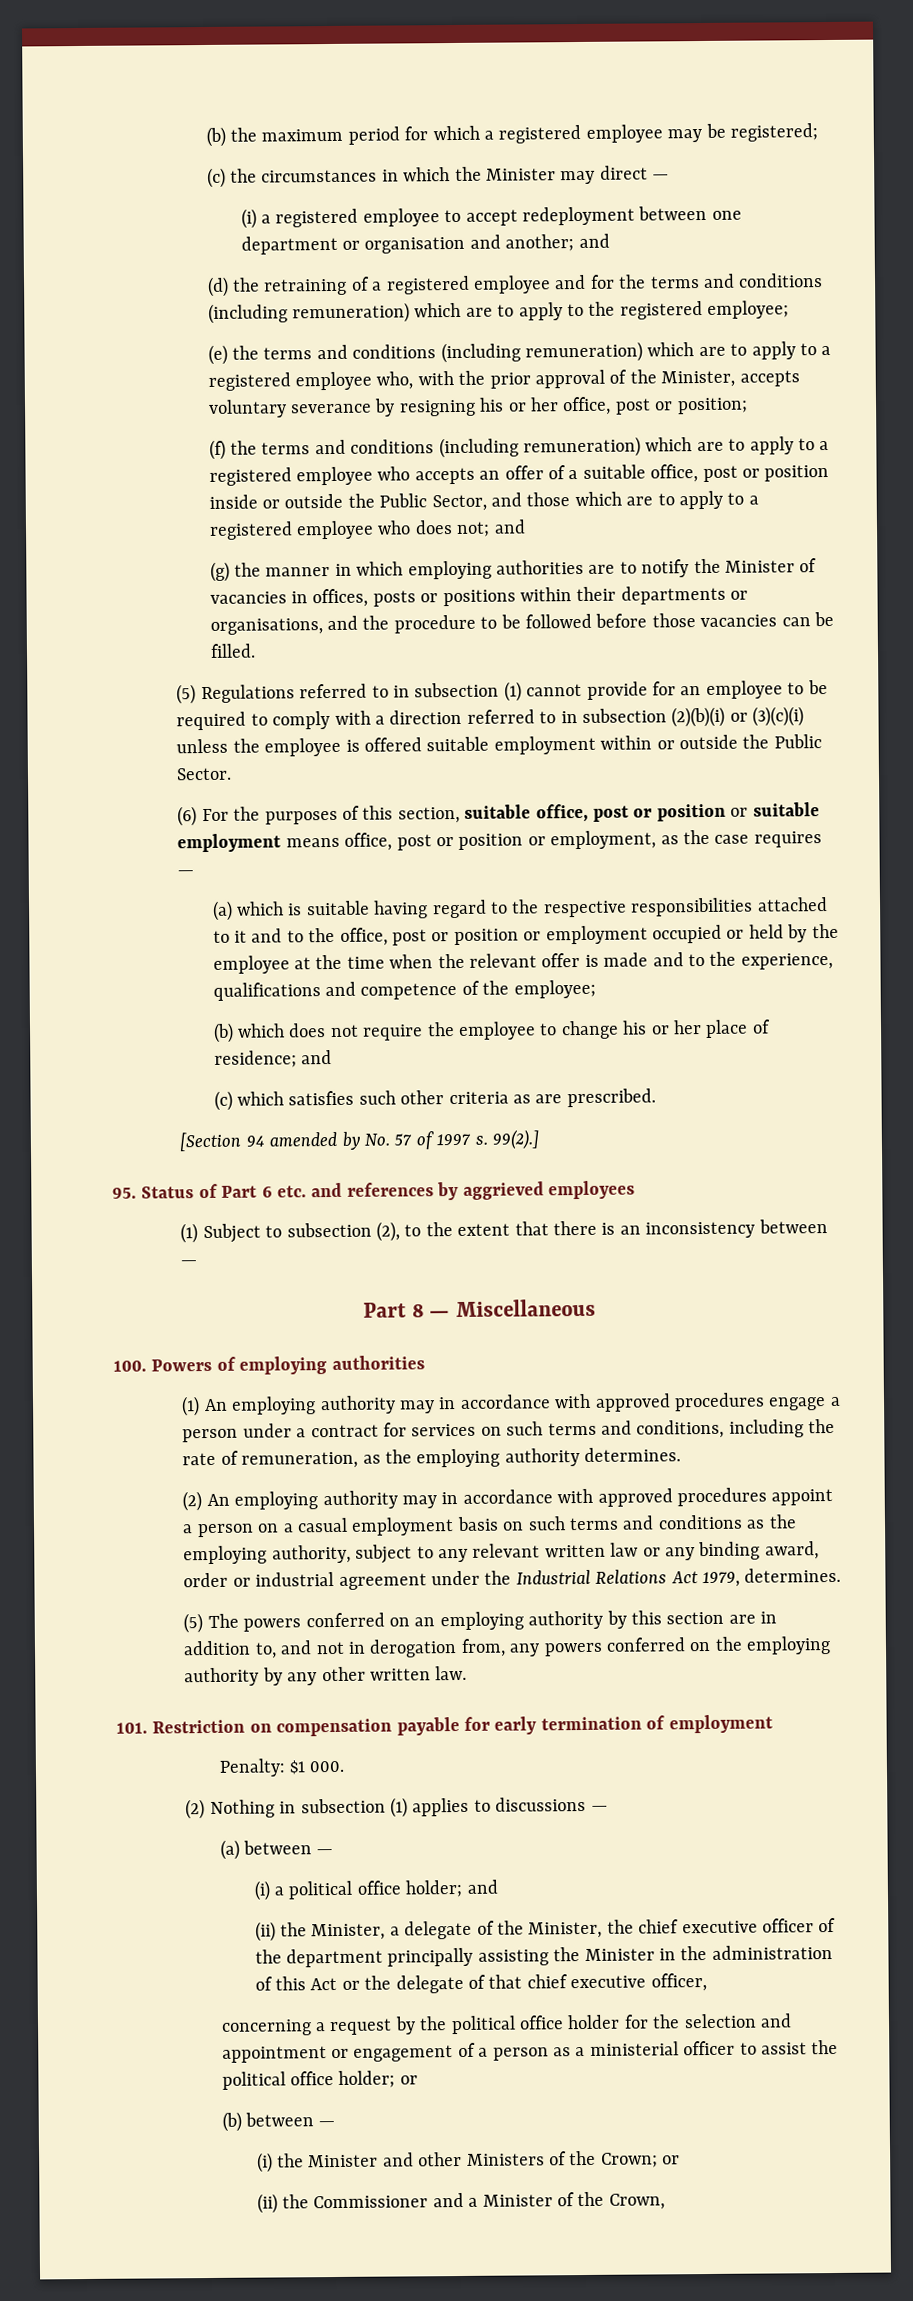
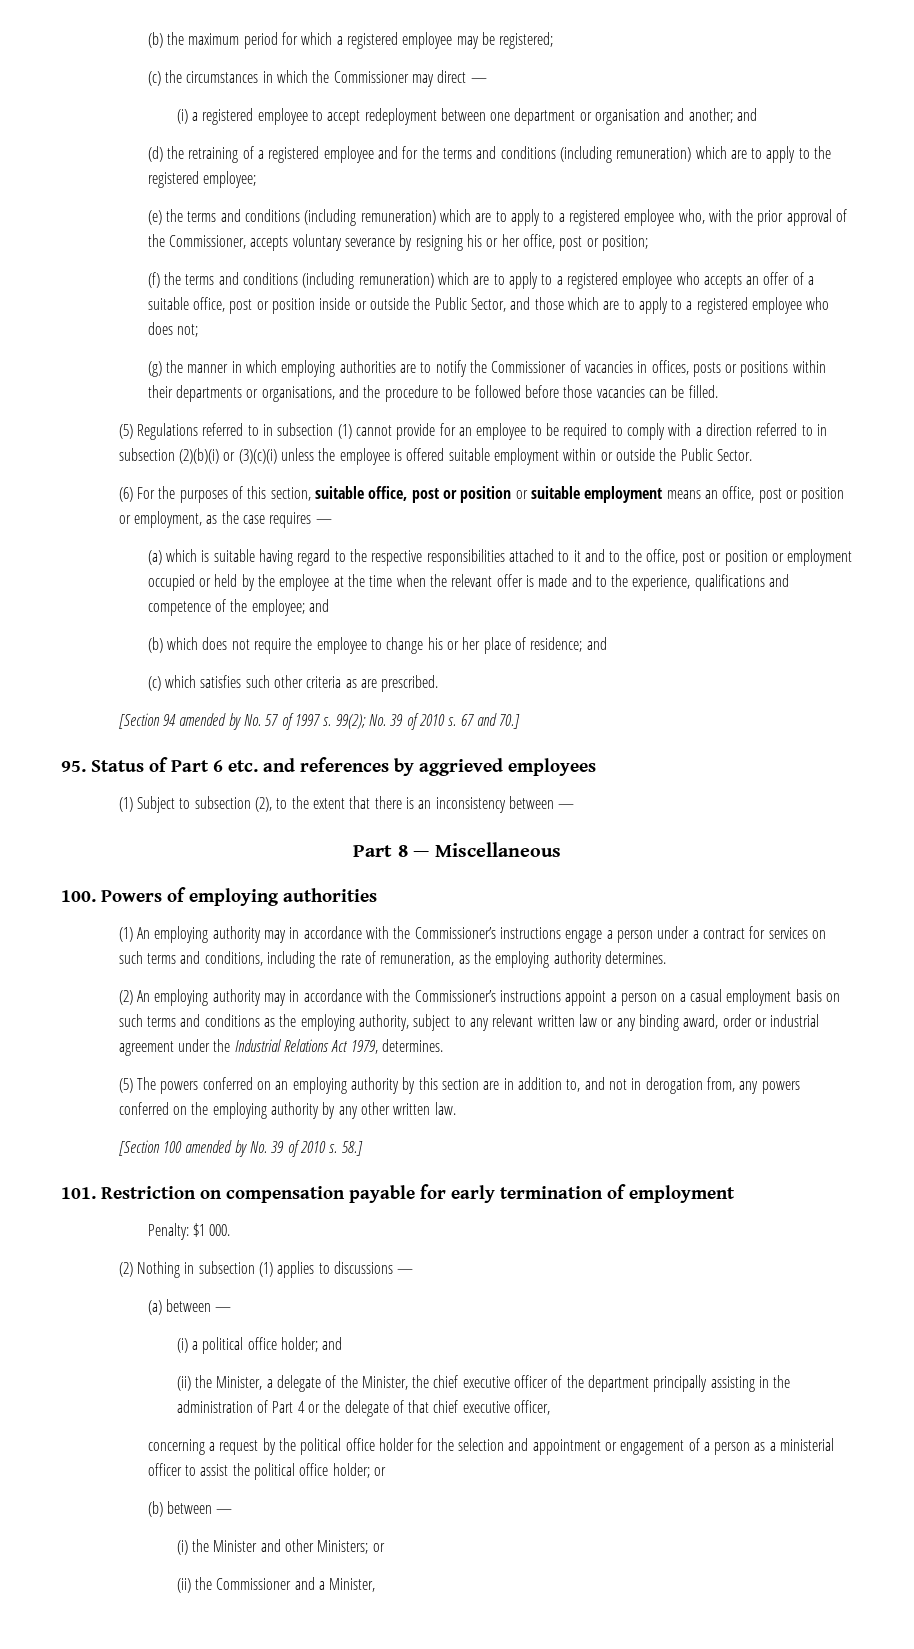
- (c) the circumstances in which the Minister may direct —
+ (c) the circumstances in which the Commissioner may direct —
- (e) the terms and conditions (including remuneration) which are to apply to a registered employee who, with the prior approval of the Minister, accepts voluntary severance by resigning his or her office, post or position;
+ (e) the terms and conditions (including remuneration) which are to apply to a registered employee who, with the prior approval of the Commissioner, accepts voluntary severance by resigning his or her office, post or position;
- (f) the terms and conditions (including remuneration) which are to apply to a registered employee who accepts an offer of a suitable office, post or position inside or outside the Public Sector, and those which are to apply to a registered employee who does not; and
+ (f) the terms and conditions (including remuneration) which are to apply to a registered employee who accepts an offer of a suitable office, post or position inside or outside the Public Sector, and those which are to apply to a registered employee who does not;
- (g) the manner in which employing authorities are to notify the Minister of vacancies in offices, posts or positions within their departments or organisations, and the procedure to be followed before those vacancies can be filled.
+ (g) the manner in which employing authorities are to notify the Commissioner of vacancies in offices, posts or positions within their departments or organisations, and the procedure to be followed before those vacancies can be filled.
- (6) For the purposes of this section, suitable office, post or position or suitable employment means office, post or position or employment, as the case requires —
+ (6) For the purposes of this section, suitable office, post or position or suitable employment means an office, post or position or employment, as the case requires —
- (a) which is suitable having regard to the respective responsibilities attached to it and to the office, post or position or employment occupied or held by the employee at the time when the relevant offer is made and to the experience, qualifications and competence of the employee;
+ (a) which is suitable having regard to the respective responsibilities attached to it and to the office, post or position or employment occupied or held by the employee at the time when the relevant offer is made and to the experience, qualifications and competence of the employee; and
- 99(2).]
+ 99(2); No. 39 of 2010 s. 67 and 70.]
- (1) An employing authority may in accordance with approved procedures engage a person under a contract for services on such terms and conditions, including the rate of remuneration, as the employing authority determines.
+ (1) An employing authority may in accordance with the Commissioner’s instructions engage a person under a contract for services on such terms and conditions, including the rate of remuneration, as the employing authority determines.
- (2) An employing authority may in accordance with approved procedures appoint a person on a casual employment basis on such terms and conditions as the employing authority, subject to any relevant written law or any binding award, order or industrial agreement under the Industrial Relations Act 1979, determines.
+ (2) An employing authority may in accordance with the Commissioner’s instructions appoint a person on a casual employment basis on such terms and conditions as the employing authority, subject to any relevant written law or any binding award, order or industrial agreement under the Industrial Relations Act 1979, determines.
+ [Section 100 amended by No. 39 of 2010 s. 58.]
- (ii) the Minister, a delegate of the Minister, the chief executive officer of the department principally assisting the Minister in the administration of this Act or the delegate of that chief executive officer,
+ (ii) the Minister, a delegate of the Minister, the chief executive officer of the department principally assisting in the administration of Part 4 or the delegate of that chief executive officer,
- (i) the Minister and other Ministers of the Crown; or
+ (i) the Minister and other Ministers; or
- (ii) the Commissioner and a Minister of the Crown,
+ (ii) the Commissioner and a Minister,

